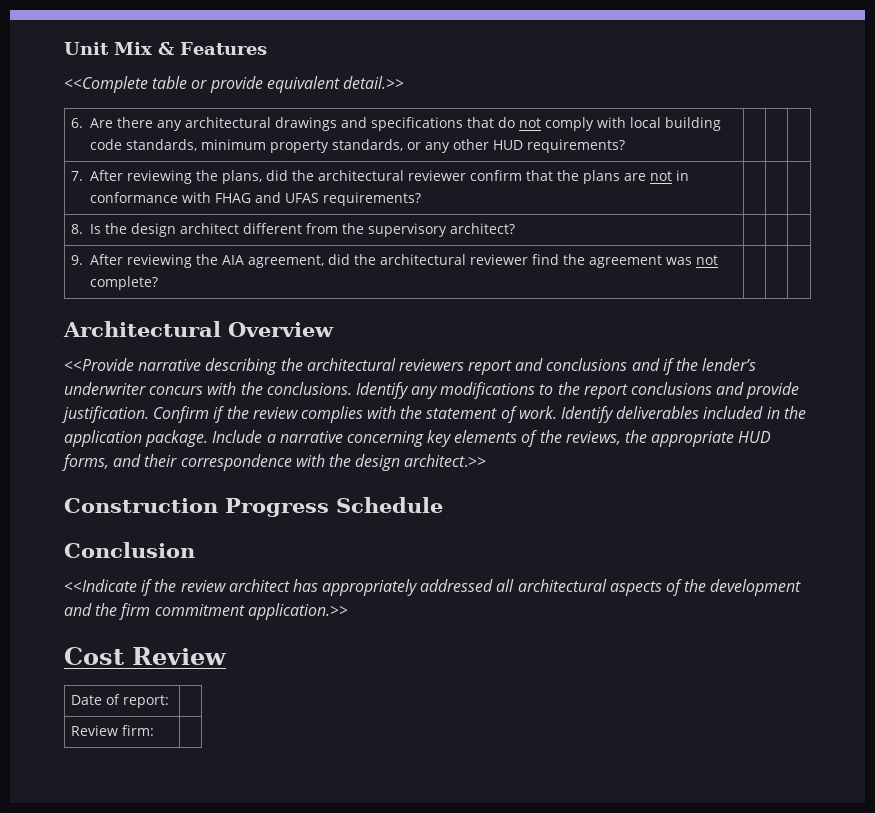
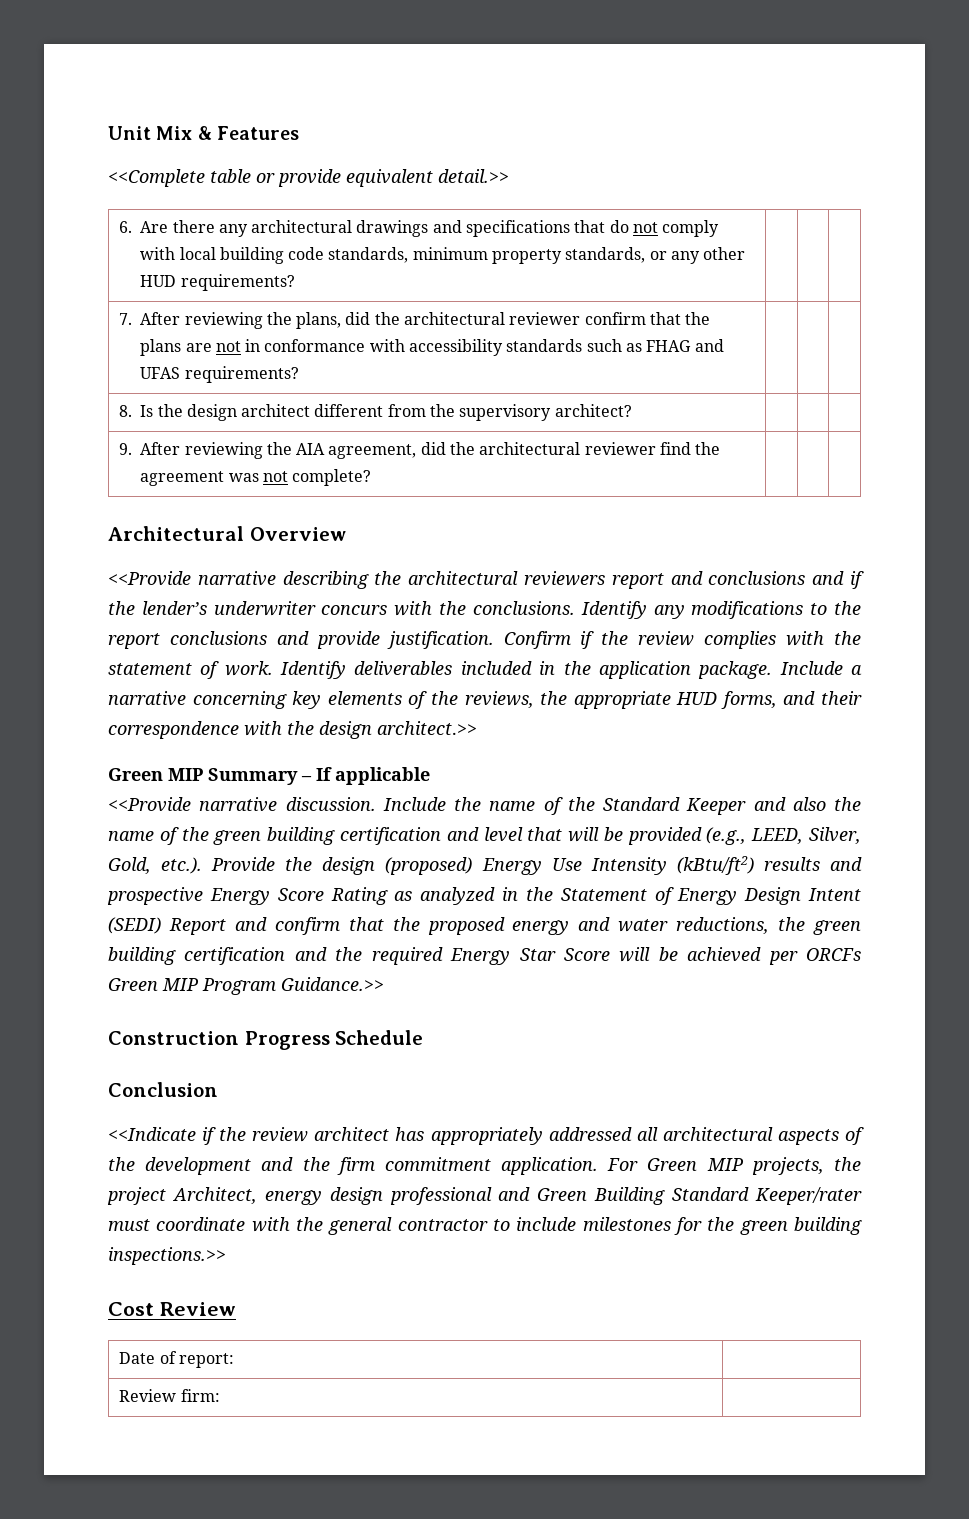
- 7. After reviewing the plans, did the architectural reviewer confirm that the plans are not in conformance with FHAG and UFAS requirements? | | |
+ 7. After reviewing the plans, did the architectural reviewer confirm that the plans are not in conformance with accessibility standards such as FHAG and UFAS requirements? | | |
+ Green MIP Summary – If applicable
+ <<Provide narrative discussion. Include the name of the Standard Keeper and also the name of the green building certification and level that will be provided (e.g., LEED, Silver, Gold, etc.). Provide the design (proposed) Energy Use Intensity (kBtu/ft2) results and prospective Energy Score Rating as analyzed in the Statement of Energy Design Intent (SEDI) Report and confirm that the proposed energy and water reductions, the green building certification and the required Energy Star Score will be achieved per ORCFs Green MIP Program Guidance.>>
- <<Indicate if the review architect has appropriately addressed all architectural aspects of the development and the firm commitment application.>>
+ <<Indicate if the review architect has appropriately addressed all architectural aspects of the development and the firm commitment application. For Green MIP projects, the project Architect, energy design professional and Green Building Standard Keeper/rater must coordinate with the general contractor to include milestones for the green building inspections.>>

